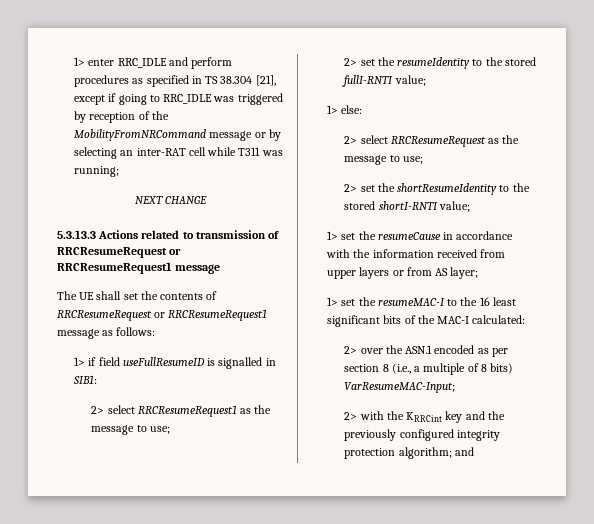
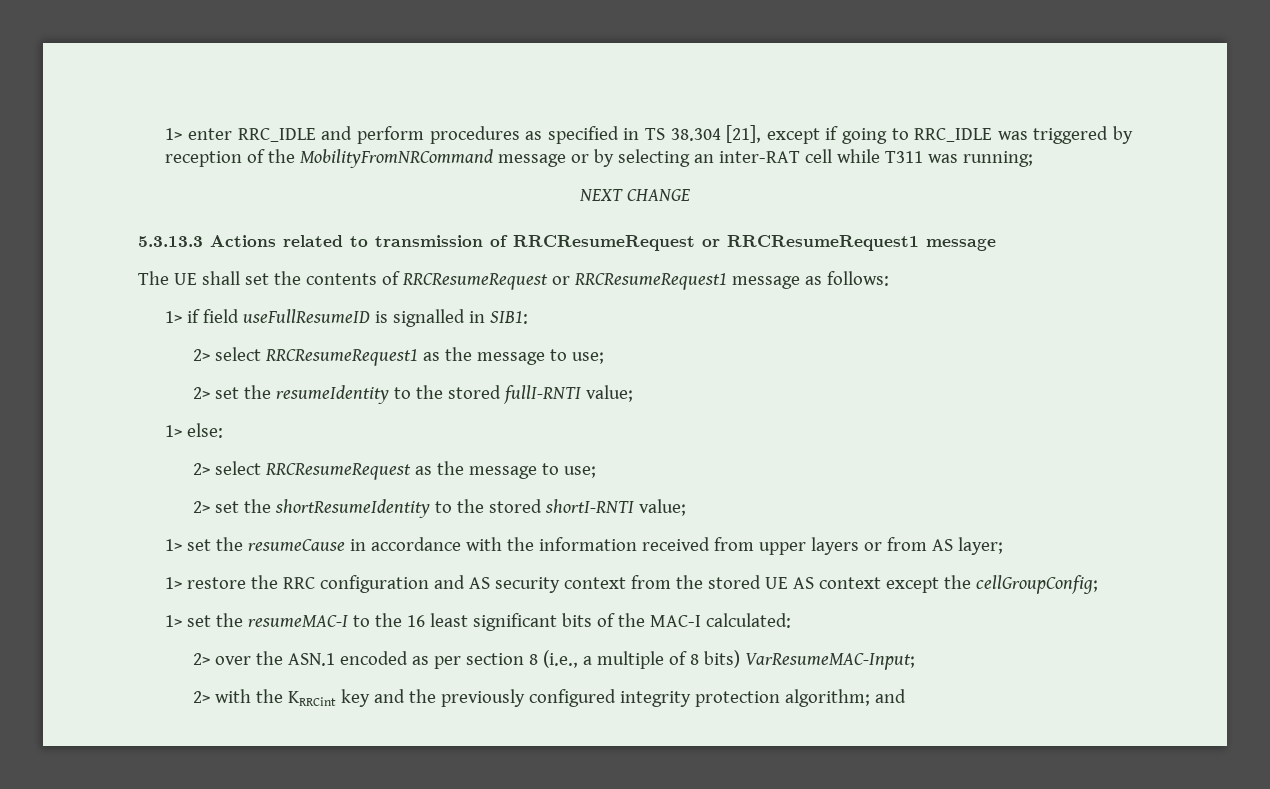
+ 1> restore the RRC configuration and AS security context from the stored UE AS context except the cellGroupConfig;

